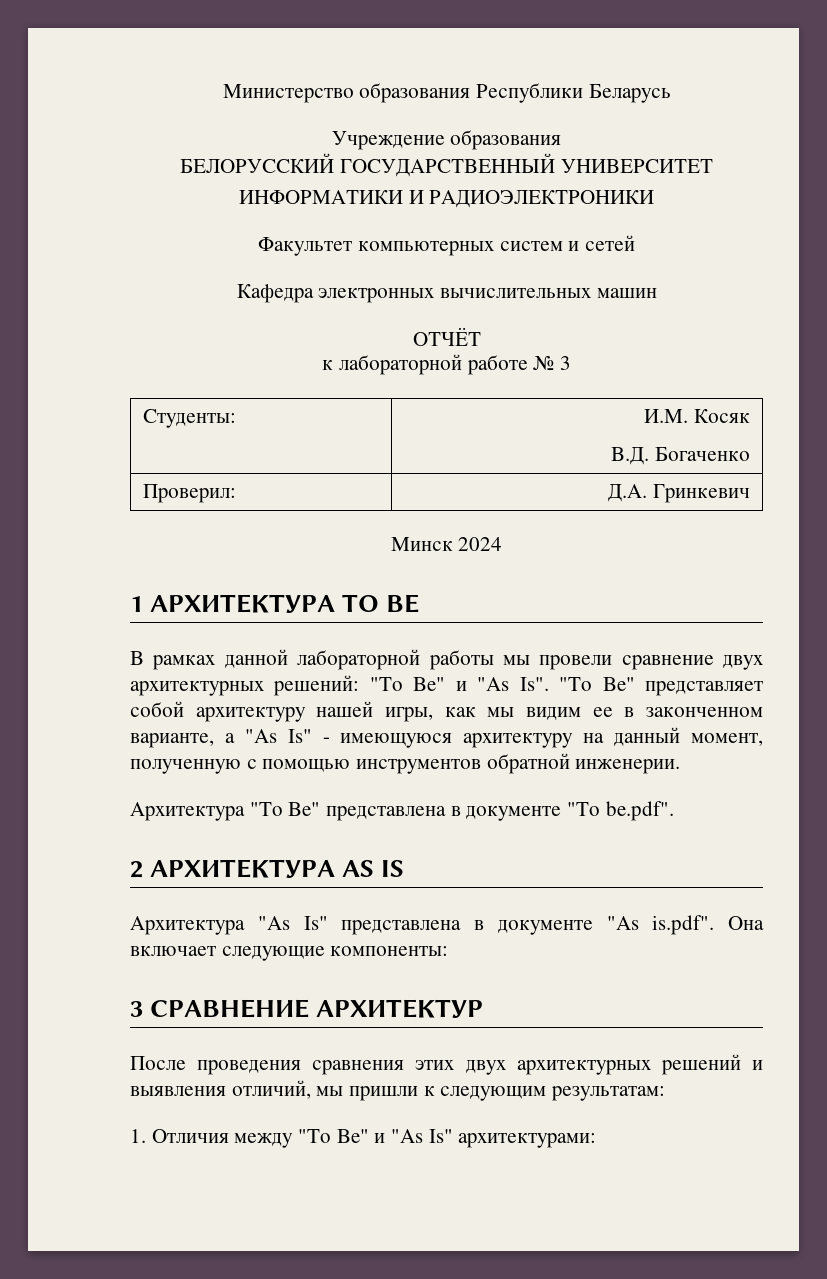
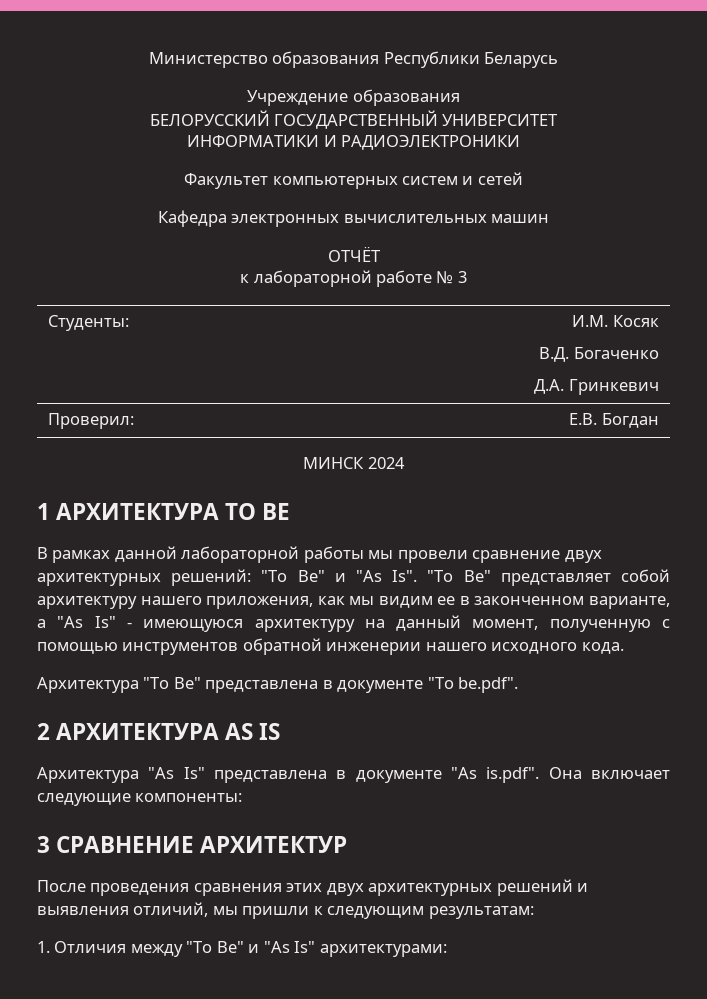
  Студенты: | И.М. Косяк
  В.Д. Богаченко
+ Д.А. Гринкевич
- Проверил: | Д.А. Гринкевич
- Минск 2024
+ Проверил: | Е.В. Богдан
+ МИНСК 2024
- В рамках данной лабораторной работы мы провели сравнение двух архитектурных решений: "To Be" и "As Is". "To Be" представляет собой архитектуру нашей игры, как мы видим ее в законченном варианте, а "As Is" - имеющуюся архитектуру на данный момент, полученную с помощью инструментов обратной инженерии.
+ В рамках данной лабораторной работы мы провели сравнение двух архитектурных решений: "To Be" и "As Is". "To Be" представляет собой архитектуру нашего приложения, как мы видим ее в законченном варианте, а "As Is" - имеющуюся архитектуру на данный момент, полученную с помощью инструментов обратной инженерии нашего исходного кода.

